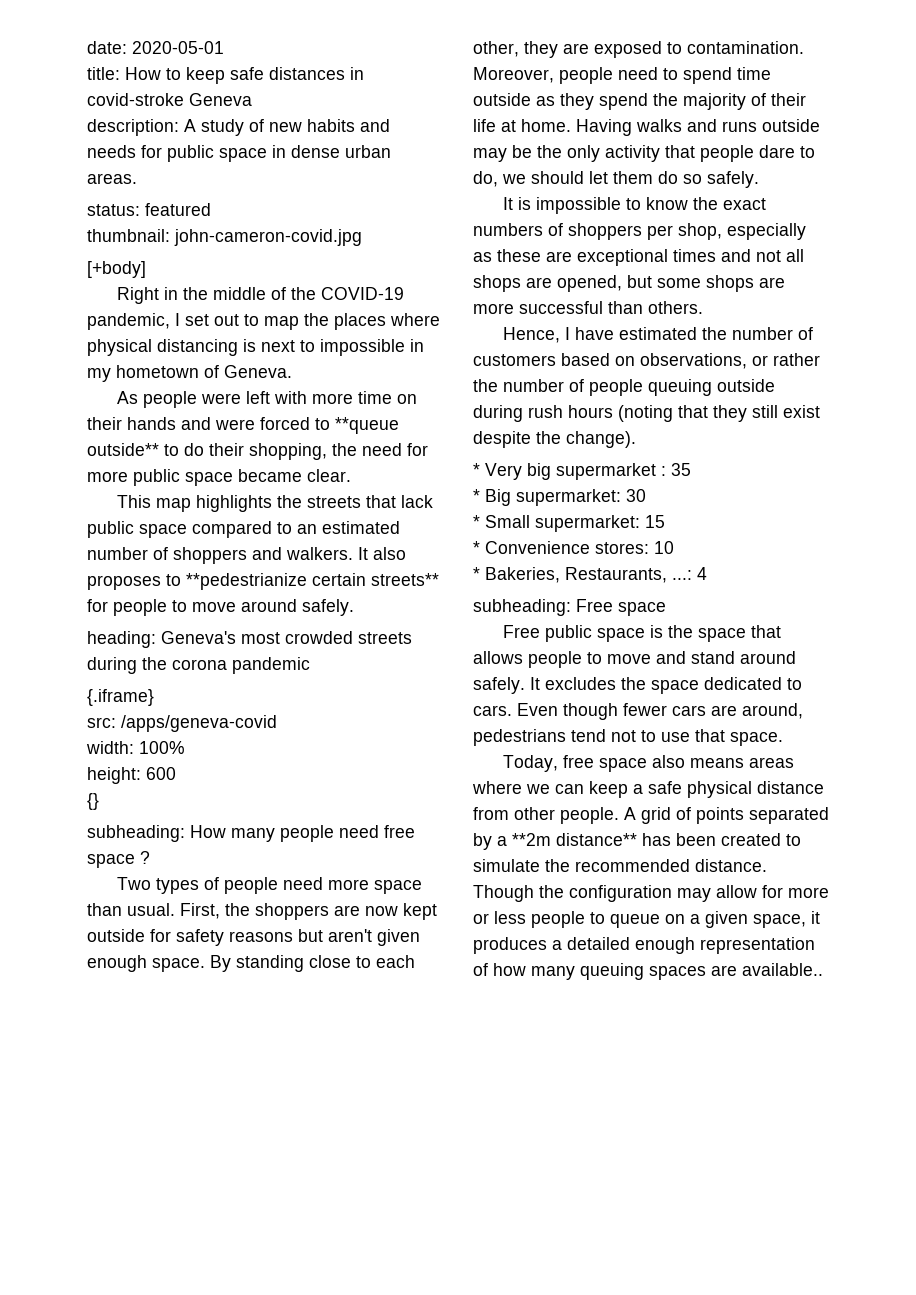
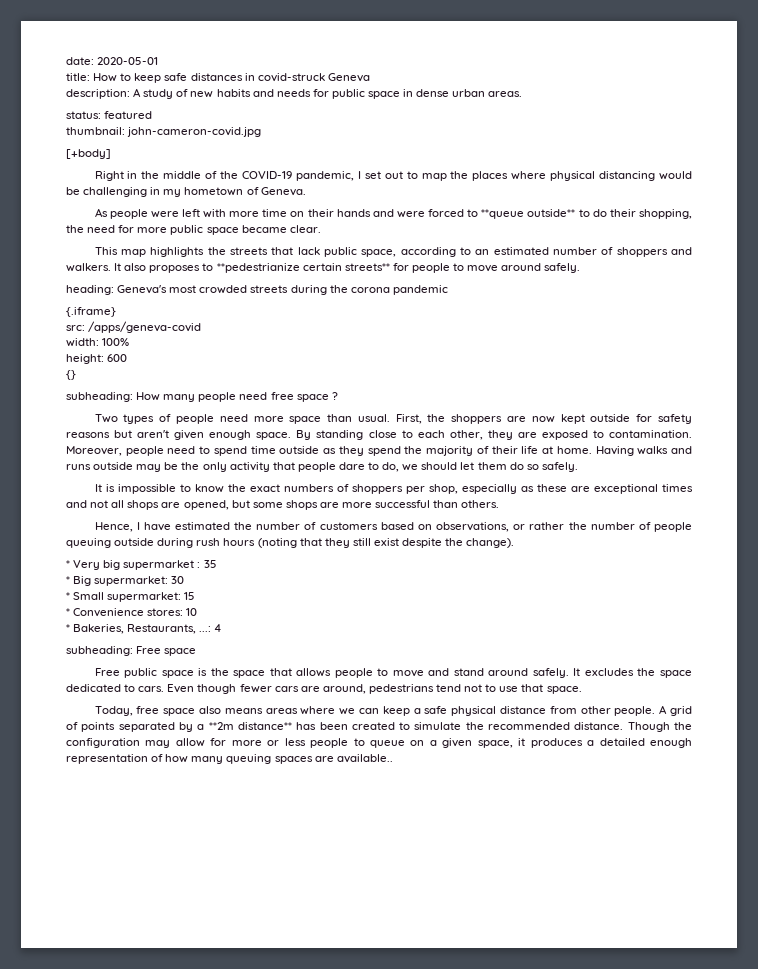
- title: How to keep safe distances in covid-stroke Geneva
+ title: How to keep safe distances in covid-struck Geneva
- Right in the middle of the COVID-19 pandemic, I set out to map the places where physical distancing is next to impossible in my hometown of Geneva.
+ Right in the middle of the COVID-19 pandemic, I set out to map the places where physical distancing would be challenging in my hometown of Geneva.
- This map highlights the streets that lack public space compared to an estimated number of shoppers and walkers.
+ This map highlights the streets that lack public space, according to an estimated number of shoppers and walkers.

